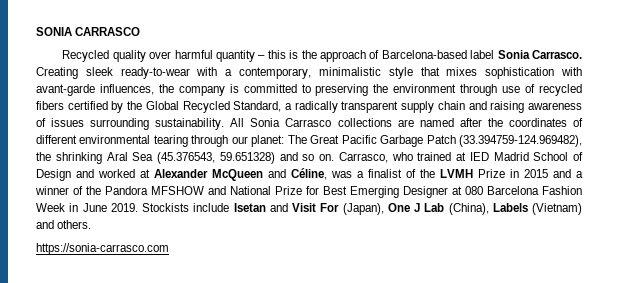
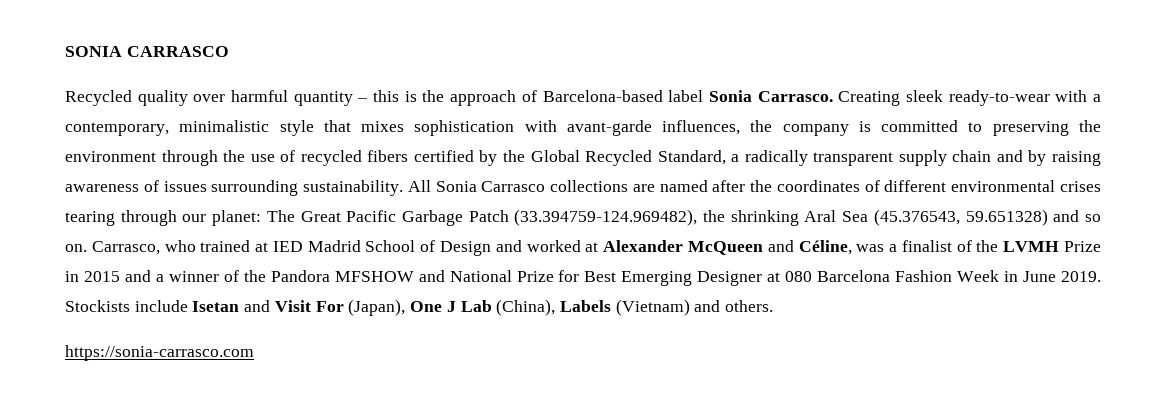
- Creating sleek ready-to-wear with a contemporary, minimalistic style that mixes sophistication with avant-garde influences, the company is committed to preserving the environment through use of recycled fibers certified by the Global Recycled Standard, a radically transparent supply chain and raising awareness of issues surrounding sustainability.
+ Creating sleek ready-to-wear with a contemporary, minimalistic style that mixes sophistication with avant-garde influences, the company is committed to preserving the environment through the use of recycled fibers certified by the Global Recycled Standard, a radically transparent supply chain and by raising awareness of issues surrounding sustainability.
- All Sonia Carrasco collections are named after the coordinates of different environmental tearing through our planet: The Great Pacific Garbage Patch (33.394759-124.969482), the shrinking Aral Sea (45.376543, 59.651328) and so on.
+ All Sonia Carrasco collections are named after the coordinates of different environmental crises tearing through our planet: The Great Pacific Garbage Patch (33.394759-124.969482), the shrinking Aral Sea (45.376543, 59.651328) and so on.

